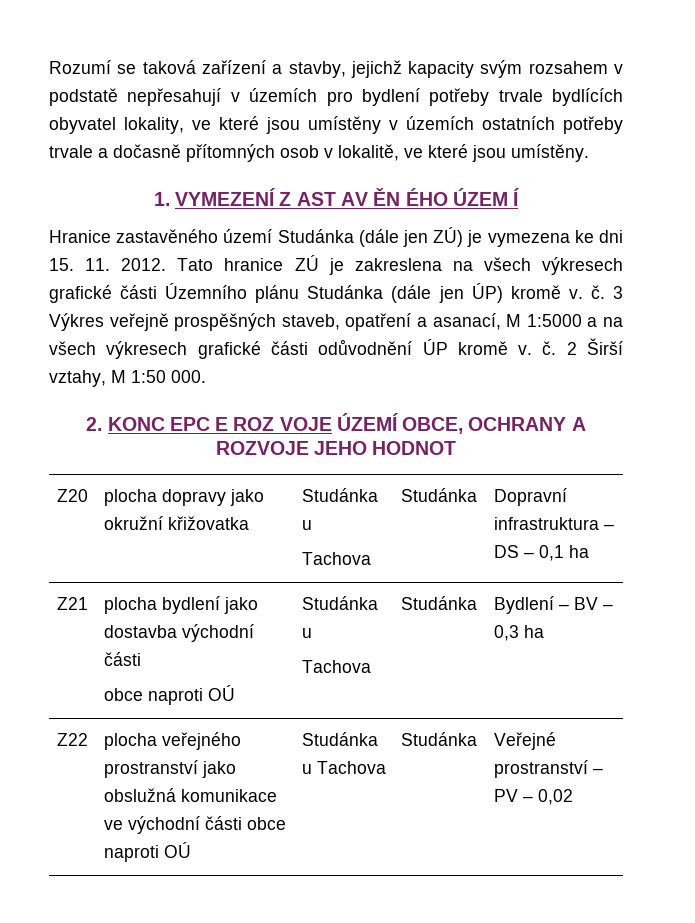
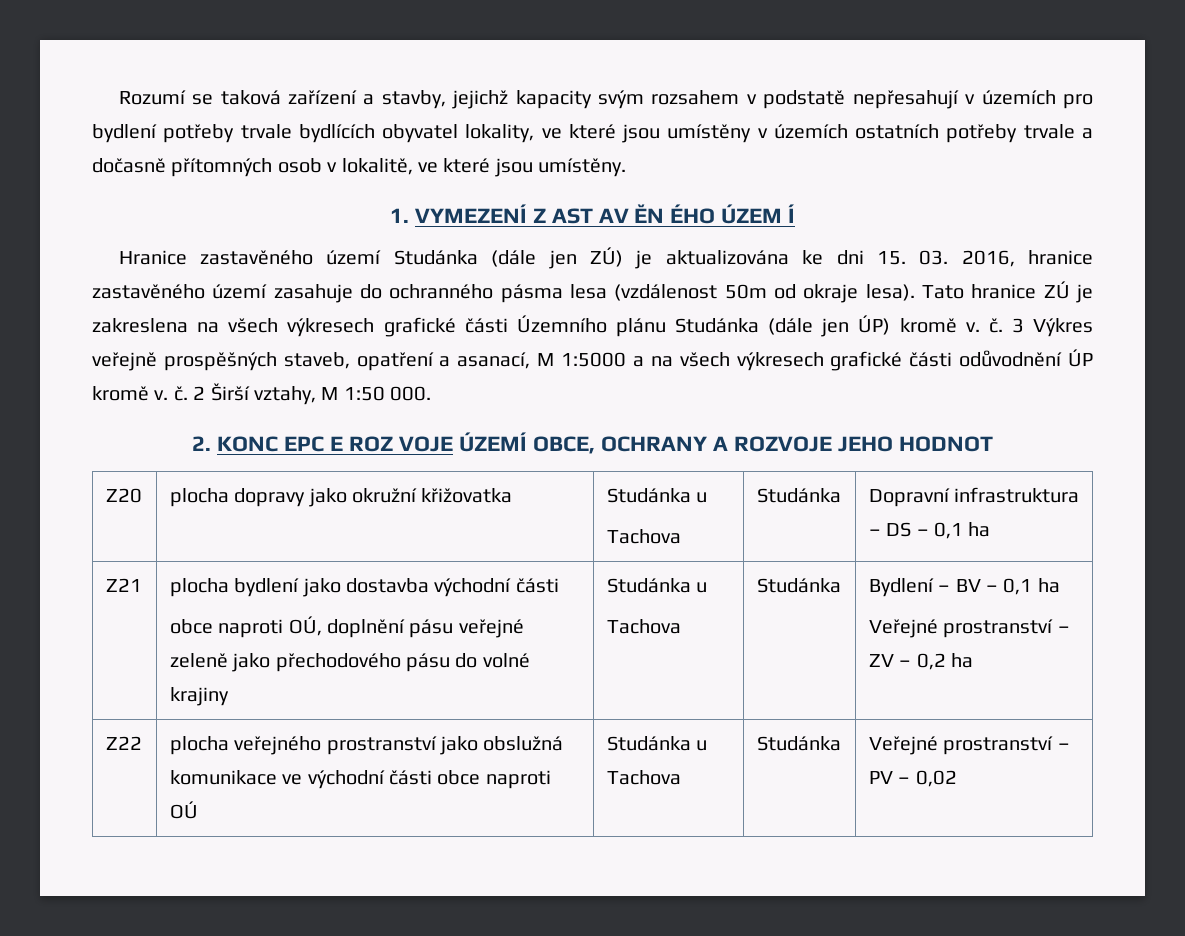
- Hranice zastavěného území Studánka (dále jen ZÚ) je vymezena ke dni 15. 11. 2012.
+ Hranice zastavěného území Studánka (dále jen ZÚ) je aktualizována ke dni 15. 03. 2016, hranice zastavěného území zasahuje do ochranného pásma lesa (vzdálenost 50m od okraje lesa).
  Z21 | plocha bydlení jako dostavba východní části
- obce naproti OÚ | Studánka u
- Tachova | Studánka | Bydlení – BV – 0,3 ha
+ obce naproti OÚ, doplnění pásu veřejné zeleně jako přechodového pásu do volné krajiny | Studánka u
+ Tachova | Studánka | Bydlení – BV – 0,1 ha
+ Veřejné prostranství – ZV – 0,2 ha

